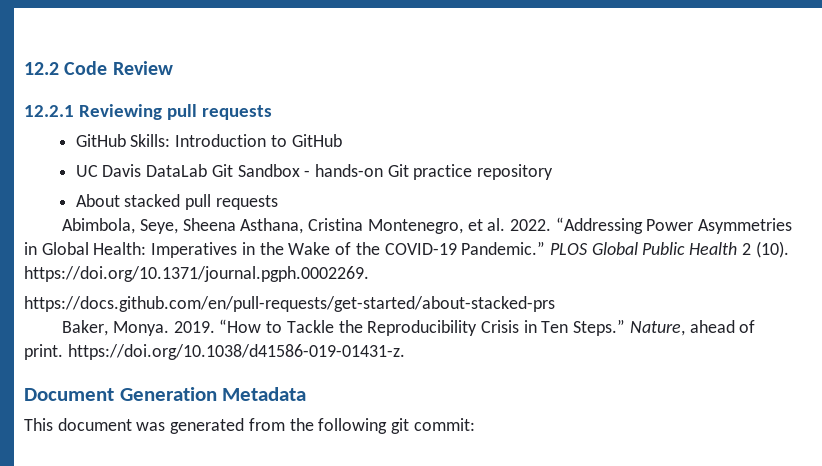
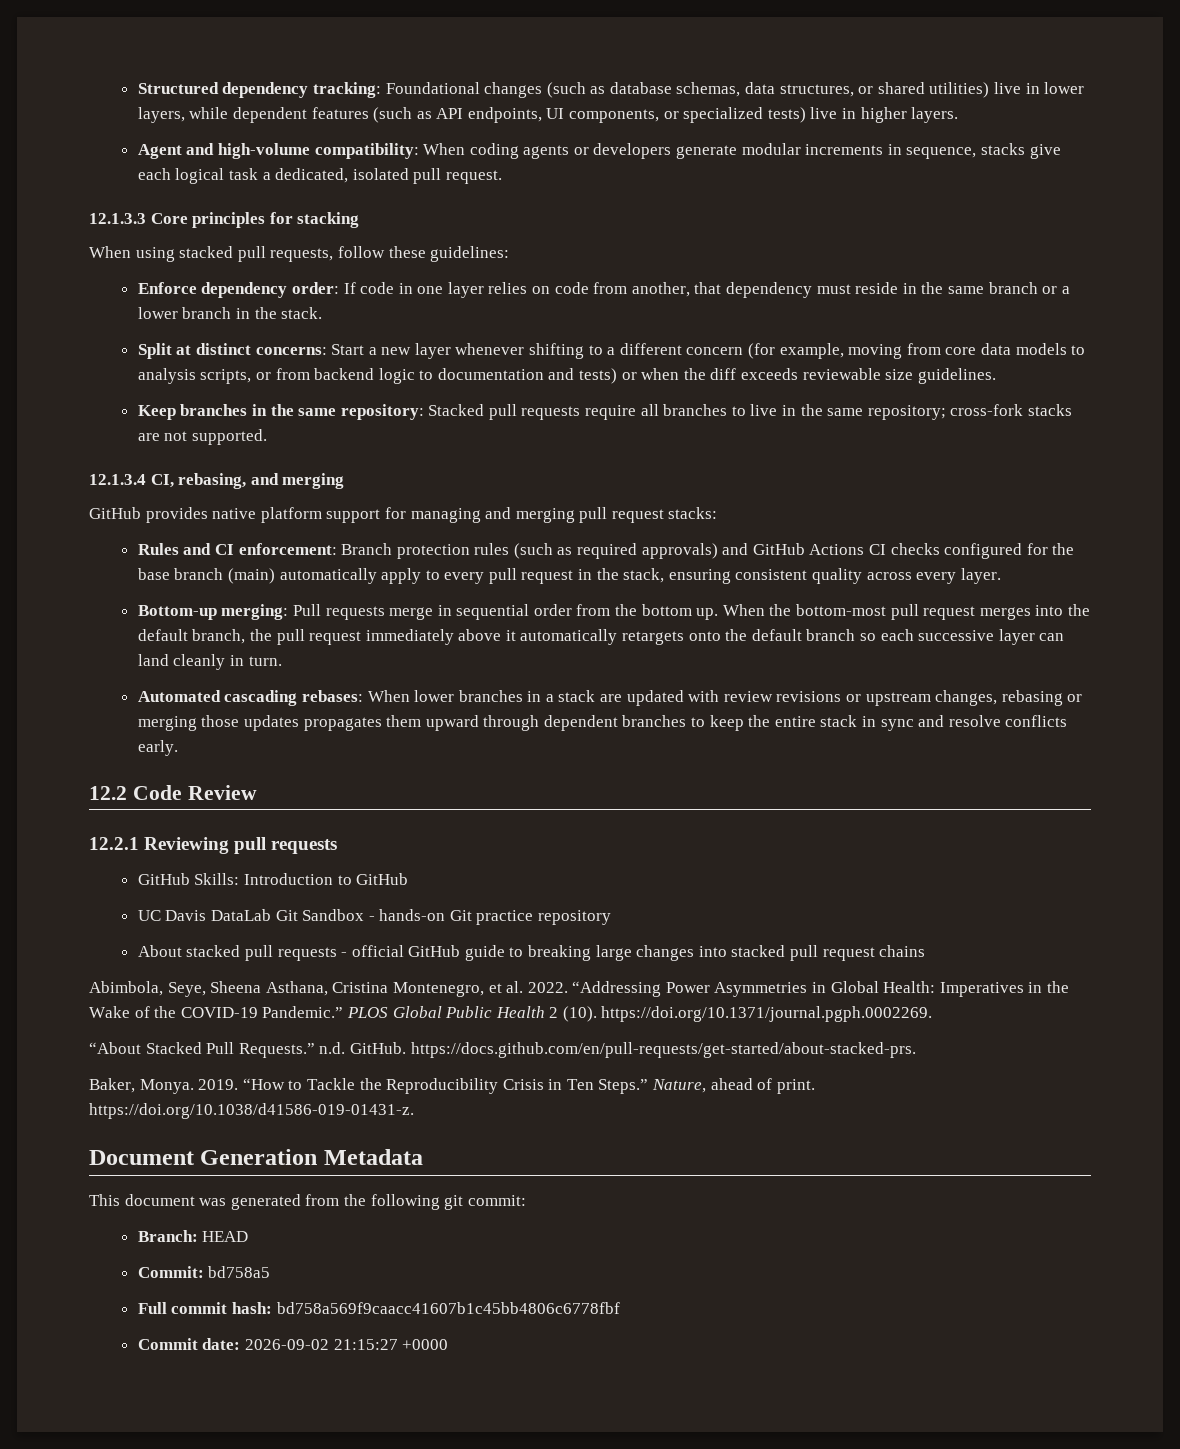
+ Structured dependency tracking: Foundational changes (such as database schemas, data structures, or shared utilities) live in lower layers, while dependent features (such as API endpoints, UI components, or specialized tests) live in higher layers.
+ Agent and high-volume compatibility: When coding agents or developers generate modular increments in sequence, stacks give each logical task a dedicated, isolated pull request.
+ 12.1.3.3 Core principles for stacking
+ When using stacked pull requests, follow these guidelines:
+ Enforce dependency order: If code in one layer relies on code from another, that dependency must reside in the same branch or a lower branch in the stack.
+ Split at distinct concerns: Start a new layer whenever shifting to a different concern (for example, moving from core data models to analysis scripts, or from backend logic to documentation and tests) or when the diff exceeds reviewable size guidelines.
+ Keep branches in the same repository: Stacked pull requests require all branches to live in the same repository; cross-fork stacks are not supported.
+ 12.1.3.4 CI, rebasing, and merging
+ GitHub provides native platform support for managing and merging pull request stacks:
+ Rules and CI enforcement: Branch protection rules (such as required approvals) and GitHub Actions CI checks configured for the base branch (main) automatically apply to every pull request in the stack, ensuring consistent quality across every layer.
+ Bottom-up merging: Pull requests merge in sequential order from the bottom up. When the bottom-most pull request merges into the default branch, the pull request immediately above it automatically retargets onto the default branch so each successive layer can land cleanly in turn.
+ Automated cascading rebases: When lower branches in a stack are updated with review revisions or upstream changes, rebasing or merging those updates propagates them upward through dependent branches to keep the entire stack in sync and resolve conflicts early.
- About stacked pull requests
+ About stacked pull requests - official GitHub guide to breaking large changes into stacked pull request chains
- https://docs.github.com/en/pull-requests/get-started/about-stacked-prs
+ “About Stacked Pull Requests.” n.d. GitHub. https://docs.github.com/en/pull-requests/get-started/about-stacked-prs.
+ Branch: HEAD
+ Commit: bd758a5
+ Full commit hash: bd758a569f9caacc41607b1c45bb4806c6778fbf
+ Commit date: 2026-09-02 21:15:27 +0000

